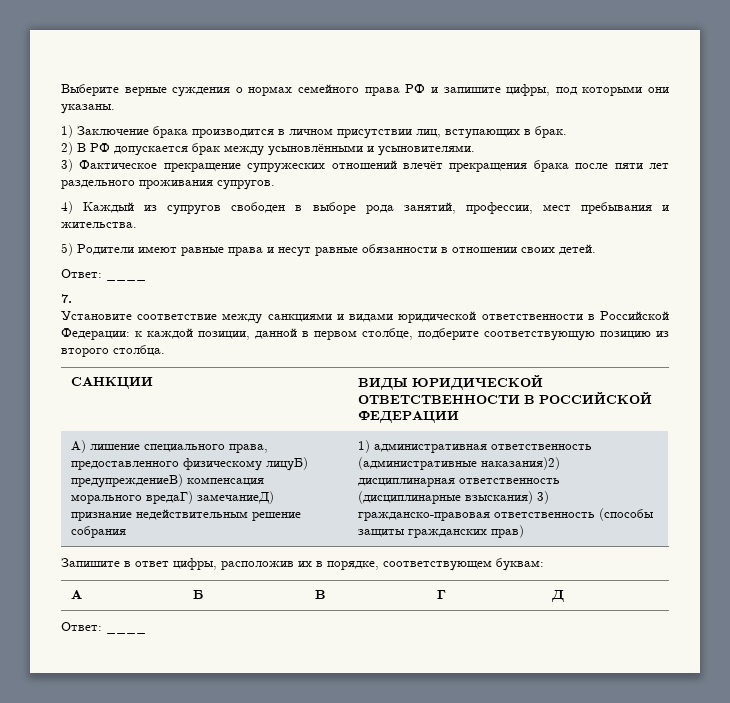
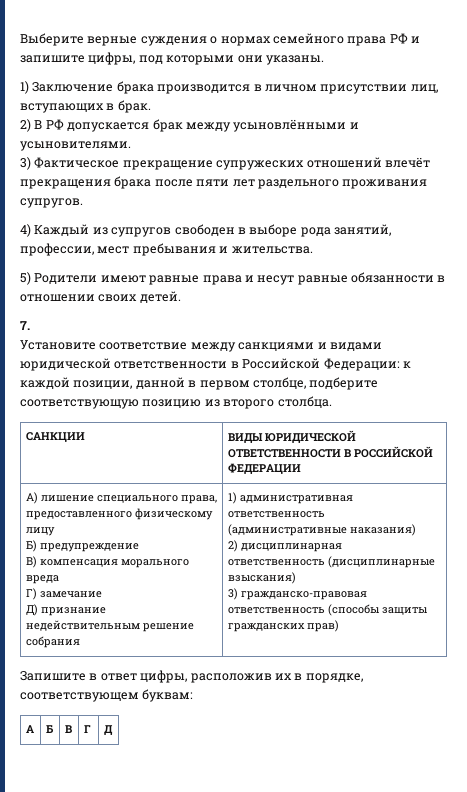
  5) Родители имеют равные права и несут равные обязанности в отношении своих детей.
- Ответ: ____
- А) лишение специального права, предоставленного физическому лицуБ) предупреждениеВ) компенсация морального вредаГ) замечаниеД) признание недействительным решение собрания | 1) административная ответственность (административные наказания)2) дисциплинарная ответственность (дисциплинарные взыскания) 3) гражданско-правовая ответственность (способы защиты гражданских прав)
+ А) лишение специального права, предоставленного физическому лицу
+ Б) предупреждение
+ В) компенсация морального вреда
+ Г) замечание
+ Д) признание недействительным решение собрания | 1) административная ответственность (административные наказания)
+ 2) дисциплинарная ответственность (дисциплинарные взыскания)
+ 3) гражданско-правовая ответственность (способы защиты гражданских прав)
  A | Б | В | Г | Д
- Ответ: ____

